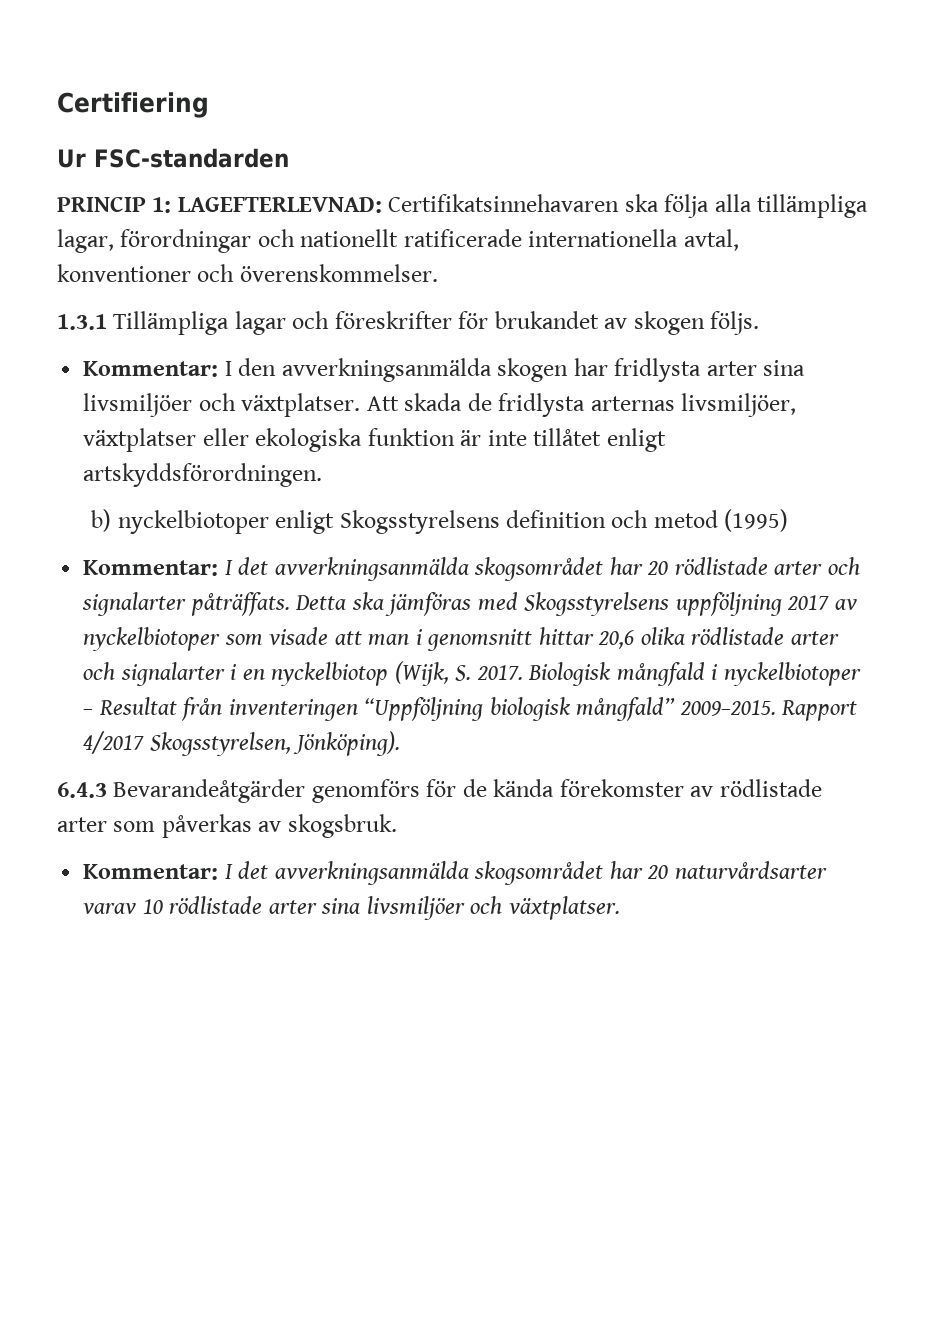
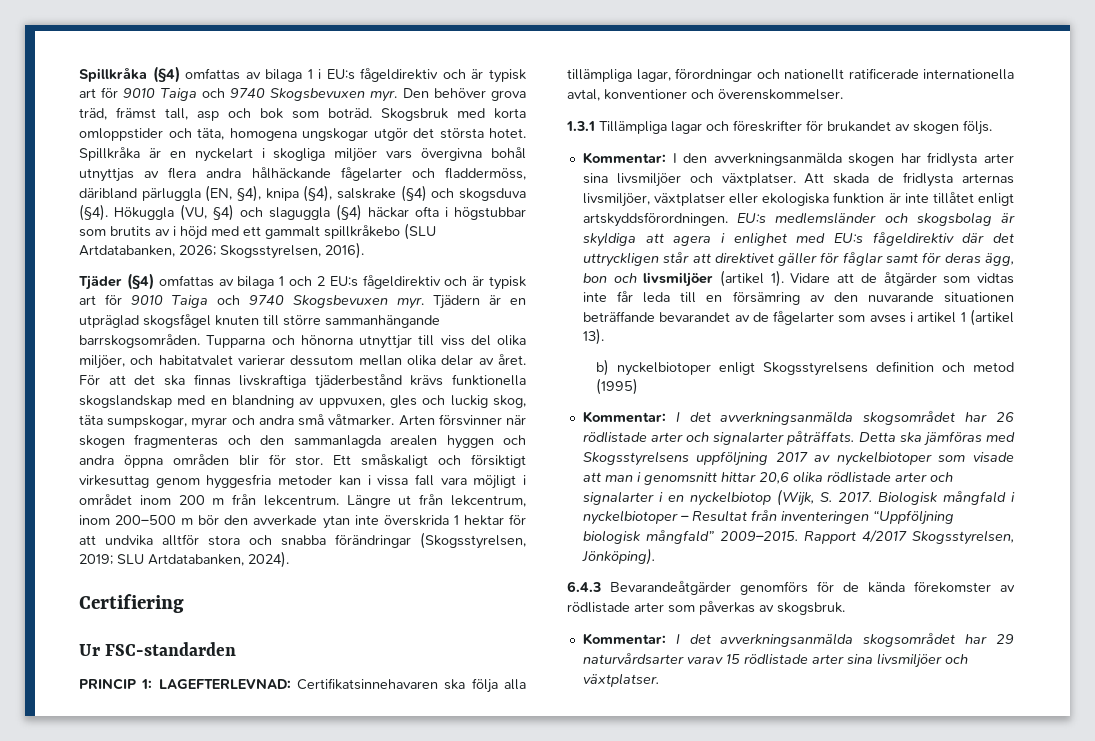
+ Spillkråka (§4) omfattas av bilaga 1 i EU:s fågeldirektiv och är typisk art för 9010 Taiga och 9740 Skogsbevuxen myr. Den behöver grova träd, främst tall, asp och bok som boträd. Skogsbruk med korta omloppstider och täta, homogena ungskogar utgör det största hotet. Spillkråka är en nyckelart i skogliga miljöer vars övergivna bohål utnyttjas av flera andra hålhäckande fågelarter och fladdermöss, däribland pärluggla (EN, §4), knipa (§4), salskrake (§4) och skogsduva (§4). Hökuggla (VU, §4) och slaguggla (§4) häckar ofta i högstubbar som brutits av i höjd med ett gammalt spillkråkebo (SLU Artdatabanken, 2026; Skogsstyrelsen, 2016).
+ Tjäder (§4) omfattas av bilaga 1 och 2 EU:s fågeldirektiv och är typisk art för 9010 Taiga och 9740 Skogsbevuxen myr. Tjädern är en utpräglad skogsfågel knuten till större sammanhängande barrskogsområden. Tupparna och hönorna utnyttjar till viss del olika miljöer, och habitatvalet varierar dessutom mellan olika delar av året. För att det ska finnas livskraftiga tjäderbestånd krävs funktionella skogslandskap med en blandning av uppvuxen, gles och luckig skog, täta sumpskogar, myrar och andra små våtmarker. Arten försvinner när skogen fragmenteras och den sammanlagda arealen hyggen och andra öppna områden blir för stor. Ett småskaligt och försiktigt virkesuttag genom hyggesfria metoder kan i vissa fall vara möjligt i området inom 200 m från lekcentrum. Längre ut från lekcentrum, inom 200–500 m bör den avverkade ytan inte överskrida 1 hektar för att undvika alltför stora och snabba förändringar (Skogsstyrelsen, 2019; SLU Artdatabanken, 2024).
+ EU:s medlemsländer och skogsbolag är skyldiga att agera i enlighet med EU:s fågeldirektiv där det uttryckligen står att direktivet gäller för fåglar samt för deras ägg, bon och livsmiljöer (artikel 1). Vidare att de åtgärder som vidtas inte får leda till en försämring av den nuvarande situationen beträffande bevarandet av de fågelarter som avses i artikel 1 (artikel 13).
- Kommentar: I det avverkningsanmälda skogsområdet har 20 rödlistade arter och signalarter påträffats.
+ Kommentar: I det avverkningsanmälda skogsområdet har 26 rödlistade arter och signalarter påträffats.
- Kommentar: I det avverkningsanmälda skogsområdet har 20 naturvårdsarter varav 10 rödlistade arter sina livsmiljöer och växtplatser.
+ Kommentar: I det avverkningsanmälda skogsområdet har 29 naturvårdsarter varav 15 rödlistade arter sina livsmiljöer och växtplatser.

